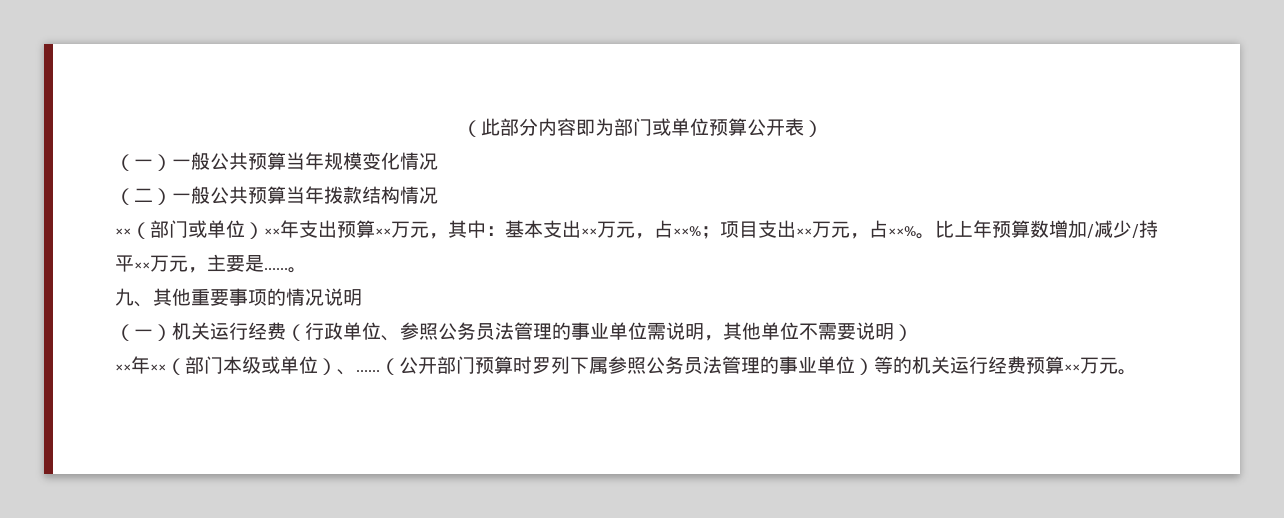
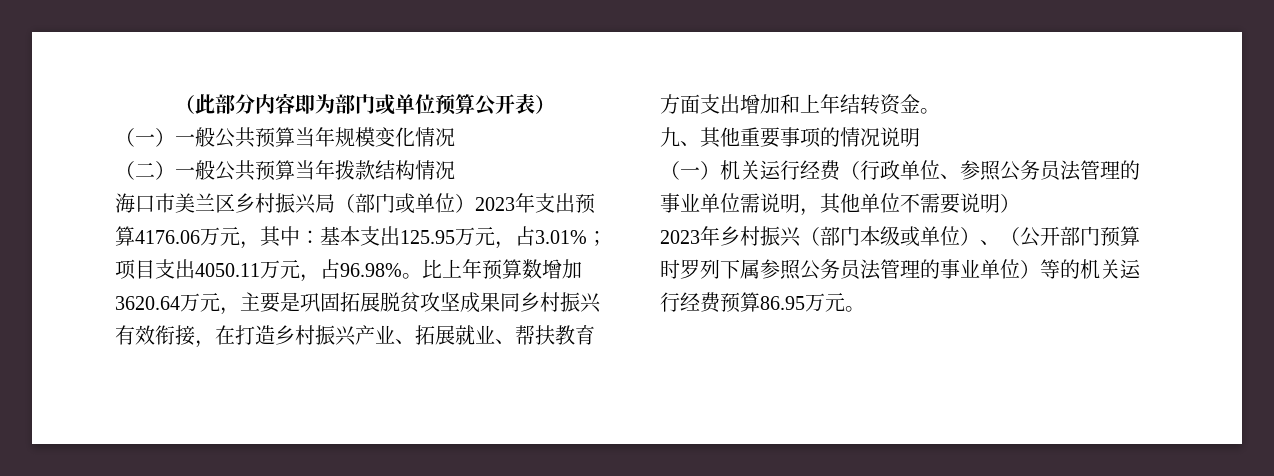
- ××（部门或单位）××年支出预算××万元，其中：基本支出××万元，占××%；项目支出××万元，占××%。
+ 海口市美兰区乡村振兴局（部门或单位）2023年支出预算4176.06万元，其中：基本支出125.95万元，占3.01%；项目支出4050.11万元，占96.98%。
- 比上年预算数增加/减少/持平××万元，主要是……。
+ 比上年预算数增加3620.64万元，主要是巩固拓展脱贫攻坚成果同乡村振兴有效衔接，在打造乡村振兴产业、拓展就业、帮扶教育方面支出增加和上年结转资金。
- ××年××（部门本级或单位）、……（公开部门预算时罗列下属参照公务员法管理的事业单位）等的机关运行经费预算××万元。
+ 2023年乡村振兴（部门本级或单位）、（公开部门预算时罗列下属参照公务员法管理的事业单位）等的机关运行经费预算86.95万元。

